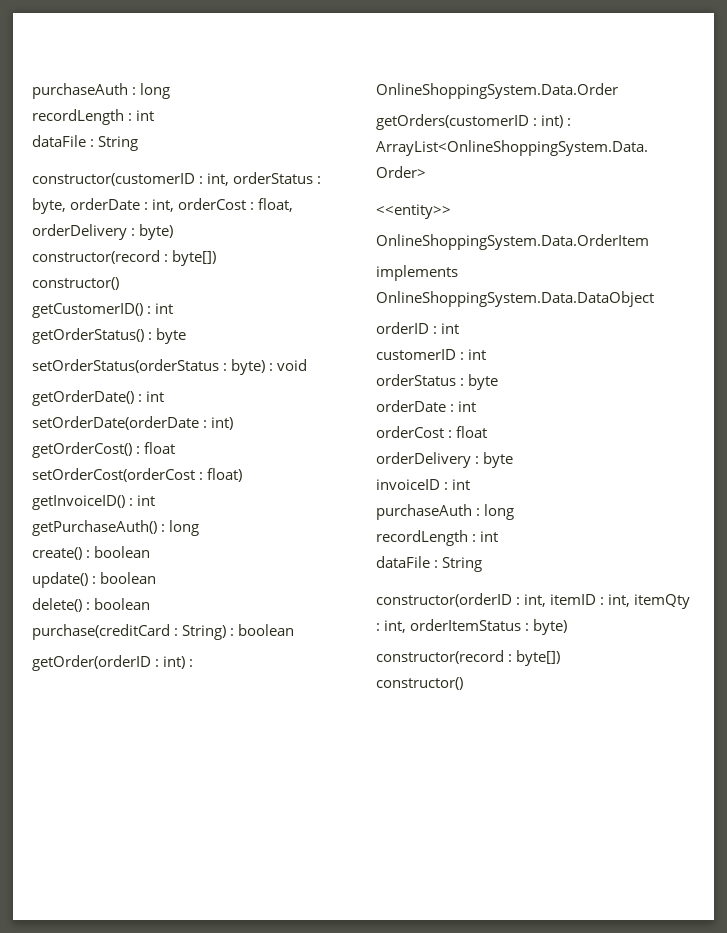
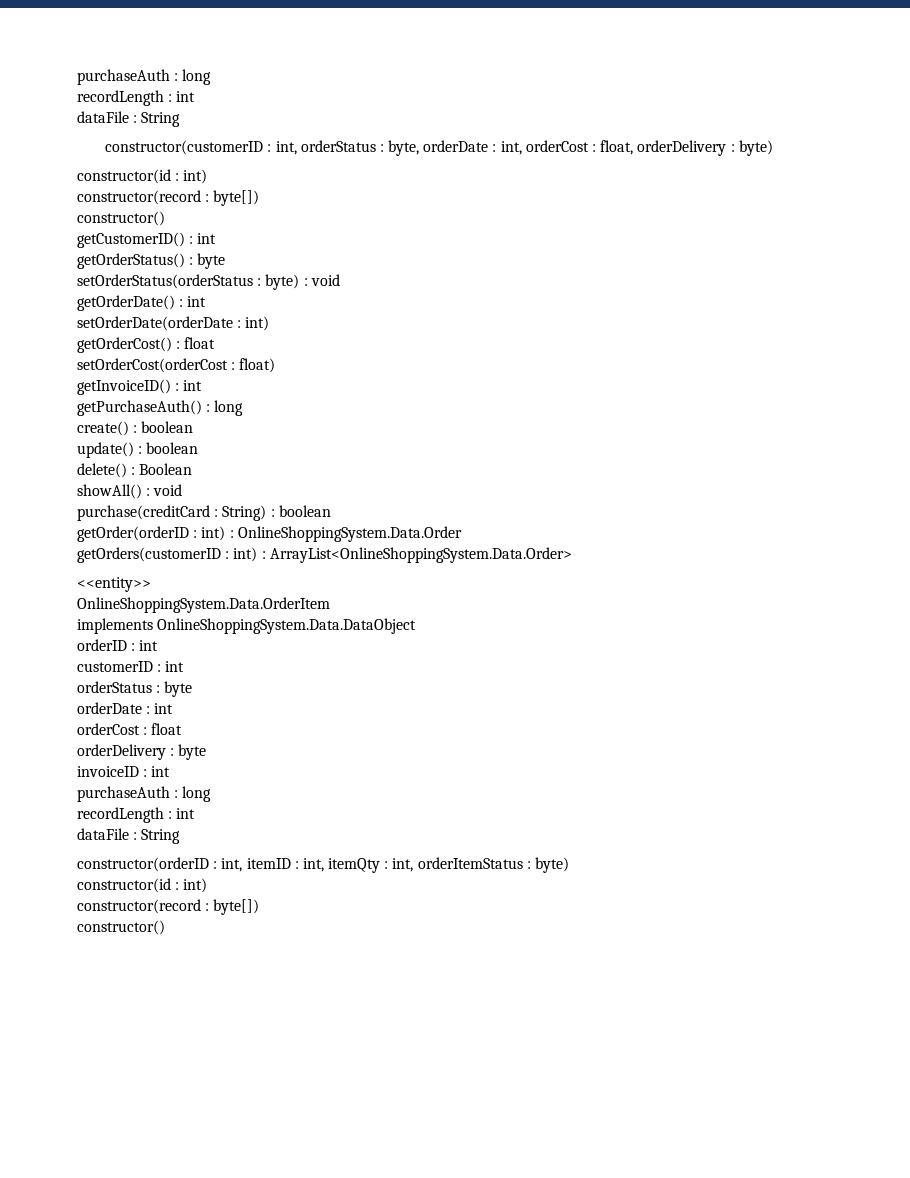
  constructor(customerID : int, orderStatus : byte, orderDate : int, orderCost : float, orderDelivery : byte)
+ constructor(id : int)
- delete() : boolean
+ delete() : Boolean
+ showAll() : void
  constructor(orderID : int, itemID : int, itemQty : int, orderItemStatus : byte)
+ constructor(id : int)

